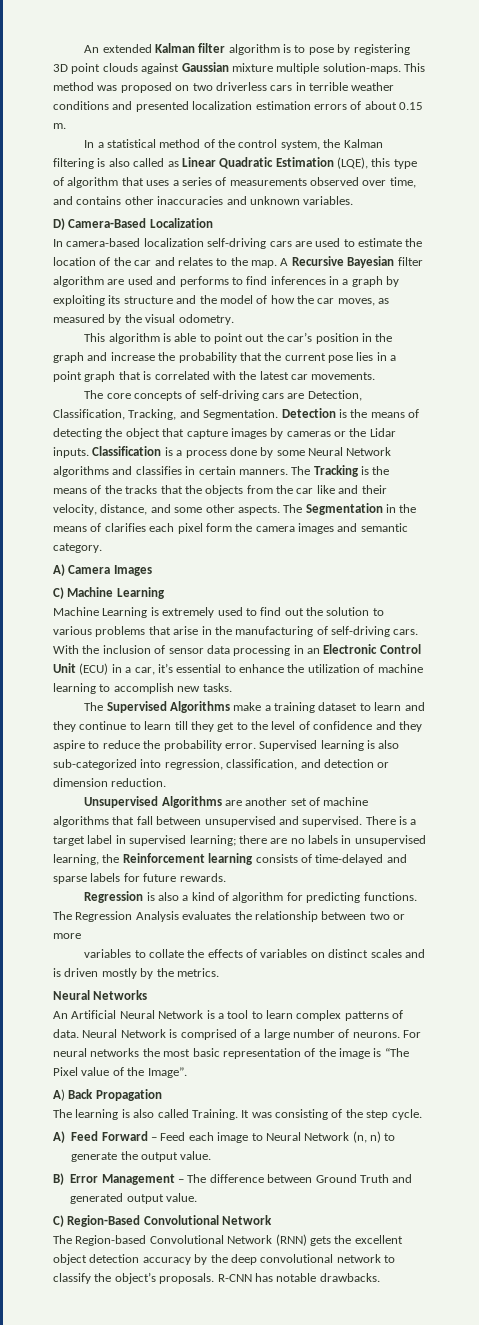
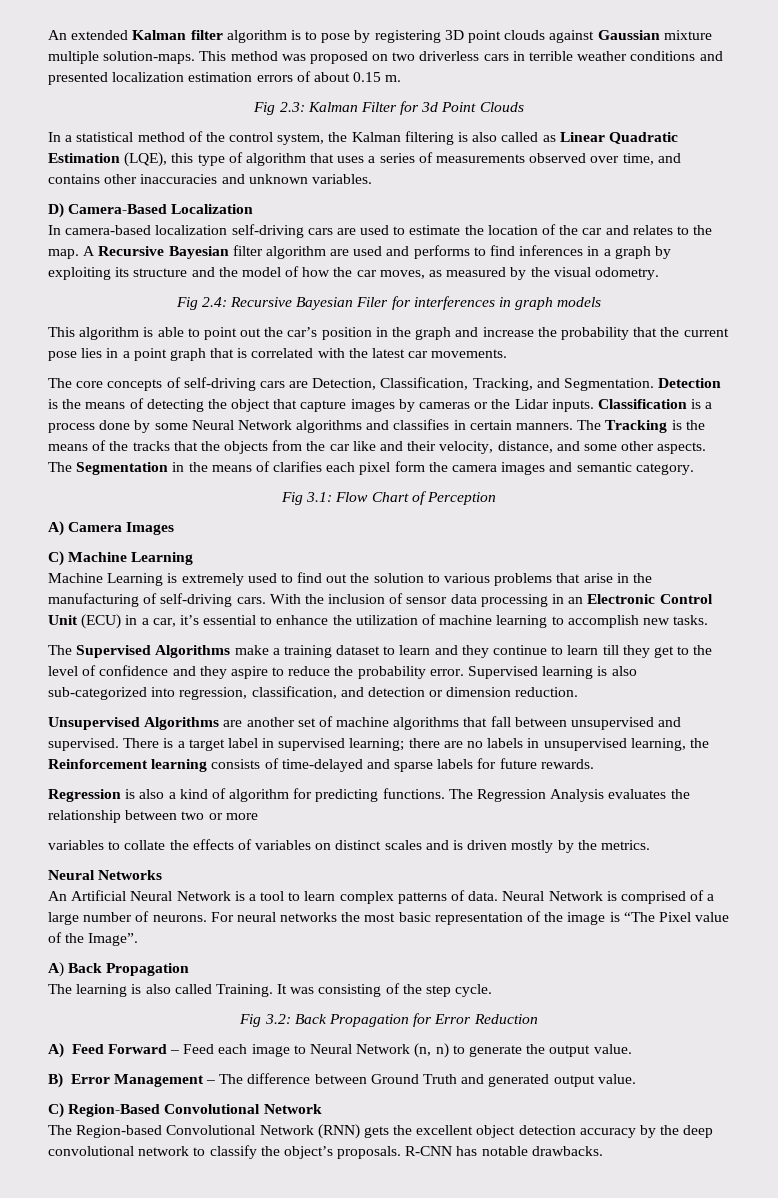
+ Fig 2.3: Kalman Filter for 3d Point Clouds
+ Fig 2.4: Recursive Bayesian Filer for interferences in graph models
+ Fig 3.1: Flow Chart of Perception
+ Fig 3.2: Back Propagation for Error Reduction

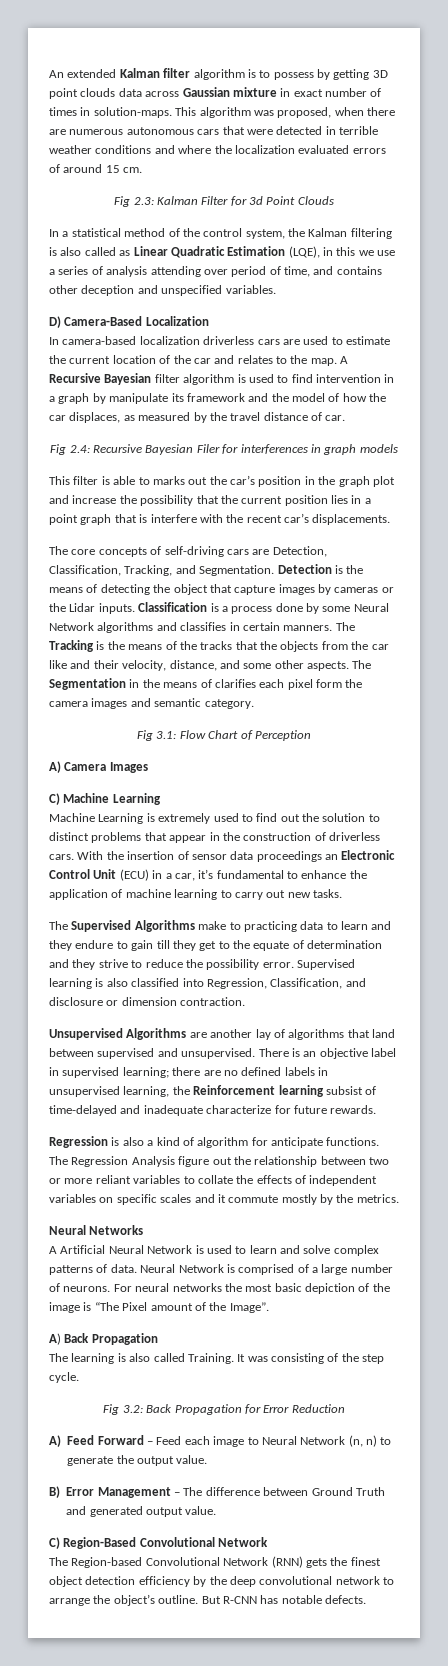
- An extended Kalman filter algorithm is to pose by registering 3D point clouds against Gaussian mixture multiple solution-maps. This method was proposed on two driverless cars in terrible weather conditions and presented localization estimation errors of about 0.15 m.
+ An extended Kalman filter algorithm is to possess by getting 3D point clouds data across Gaussian mixture in exact number of times in solution-maps. This algorithm was proposed, when there are numerous autonomous cars that were detected in terrible weather conditions and where the localization evaluated errors of around 15 cm.
- In a statistical method of the control system, the Kalman filtering is also called as Linear Quadratic Estimation (LQE), this type of algorithm that uses a series of measurements observed over time, and contains other inaccuracies and unknown variables.
+ In a statistical method of the control system, the Kalman filtering is also called as Linear Quadratic Estimation (LQE), in this we use a series of analysis attending over period of time, and contains other deception and unspecified variables.
- In camera-based localization self-driving cars are used to estimate the location of the car and relates to the map.
+ In camera-based localization driverless cars are used to estimate the current location of the car and relates to the map.
- A Recursive Bayesian filter algorithm are used and performs to find inferences in a graph by exploiting its structure and the model of how the car moves, as measured by the visual odometry.
+ A Recursive Bayesian filter algorithm is used to find intervention in a graph by manipulate its framework and the model of how the car displaces, as measured by the travel distance of car.
- This algorithm is able to point out the car’s position in the graph and increase the probability that the current pose lies in a point graph that is correlated with the latest car movements.
+ This filter is able to marks out the car’s position in the graph plot and increase the possibility that the current position lies in a point graph that is interfere with the recent car’s displacements.
- Machine Learning is extremely used to find out the solution to various problems that arise in the manufacturing of self-driving cars.
+ Machine Learning is extremely used to find out the solution to distinct problems that appear in the construction of driverless cars.
- With the inclusion of sensor data processing in an Electronic Control Unit (ECU) in a car, it’s essential to enhance the utilization of machine learning to accomplish new tasks.
+ With the insertion of sensor data proceedings an Electronic Control Unit (ECU) in a car, it’s fundamental to enhance the application of machine learning to carry out new tasks.
- The Supervised Algorithms make a training dataset to learn and they continue to learn till they get to the level of confidence and they aspire to reduce the probability error.
+ The Supervised Algorithms make to practicing data to learn and they endure to gain till they get to the equate of determination and they strive to reduce the possibility error.
- Supervised learning is also sub-categorized into regression, classification, and detection or dimension reduction.
+ Supervised learning is also classified into Regression, Classification, and disclosure or dimension contraction.
- Unsupervised Algorithms are another set of machine algorithms that fall between unsupervised and supervised. There is a target label in supervised learning; there are no labels in unsupervised learning, the Reinforcement learning consists of time-delayed and sparse labels for future rewards.
+ Unsupervised Algorithms are another lay of algorithms that land between supervised and unsupervised. There is an objective label in supervised learning; there are no defined labels in unsupervised learning, the Reinforcement learning subsist of time-delayed and inadequate characterize for future rewards.
- Regression is also a kind of algorithm for predicting functions.
+ Regression is also a kind of algorithm for anticipate functions.
- The Regression Analysis evaluates the relationship between two or more
- variables to collate the effects of variables on distinct scales and is driven mostly by the metrics.
+ The Regression Analysis figure out the relationship between two or more reliant variables to collate the effects of independent variables on specific scales and it commute mostly by the metrics.
- An Artificial Neural Network is a tool to learn complex patterns of data.
+ A Artificial Neural Network is used to learn and solve complex patterns of data.
- For neural networks the most basic representation of the image is “The Pixel value of the Image”.
+ For neural networks the most basic depiction of the image is “The Pixel amount of the Image”.
- The Region-based Convolutional Network (RNN) gets the excellent object detection accuracy by the deep convolutional network to classify the object’s proposals. R-CNN has notable drawbacks.
+ The Region-based Convolutional Network (RNN) gets the finest object detection efficiency by the deep convolutional network to arrange the object’s outline. But R-CNN has notable defects.

